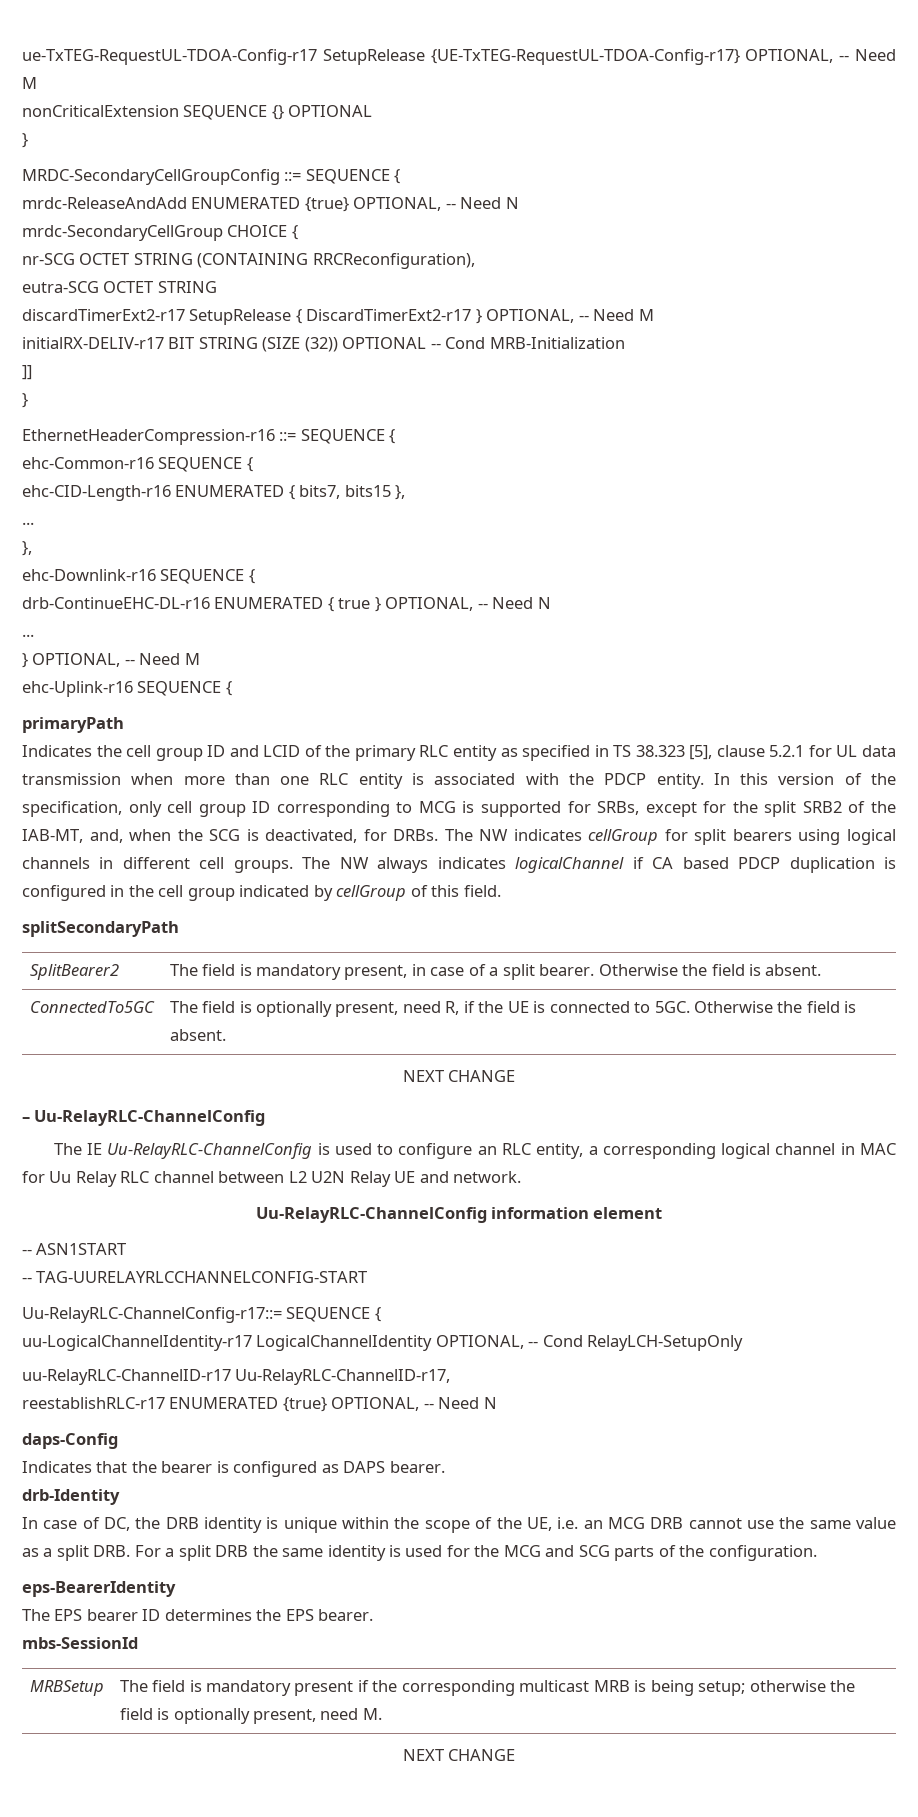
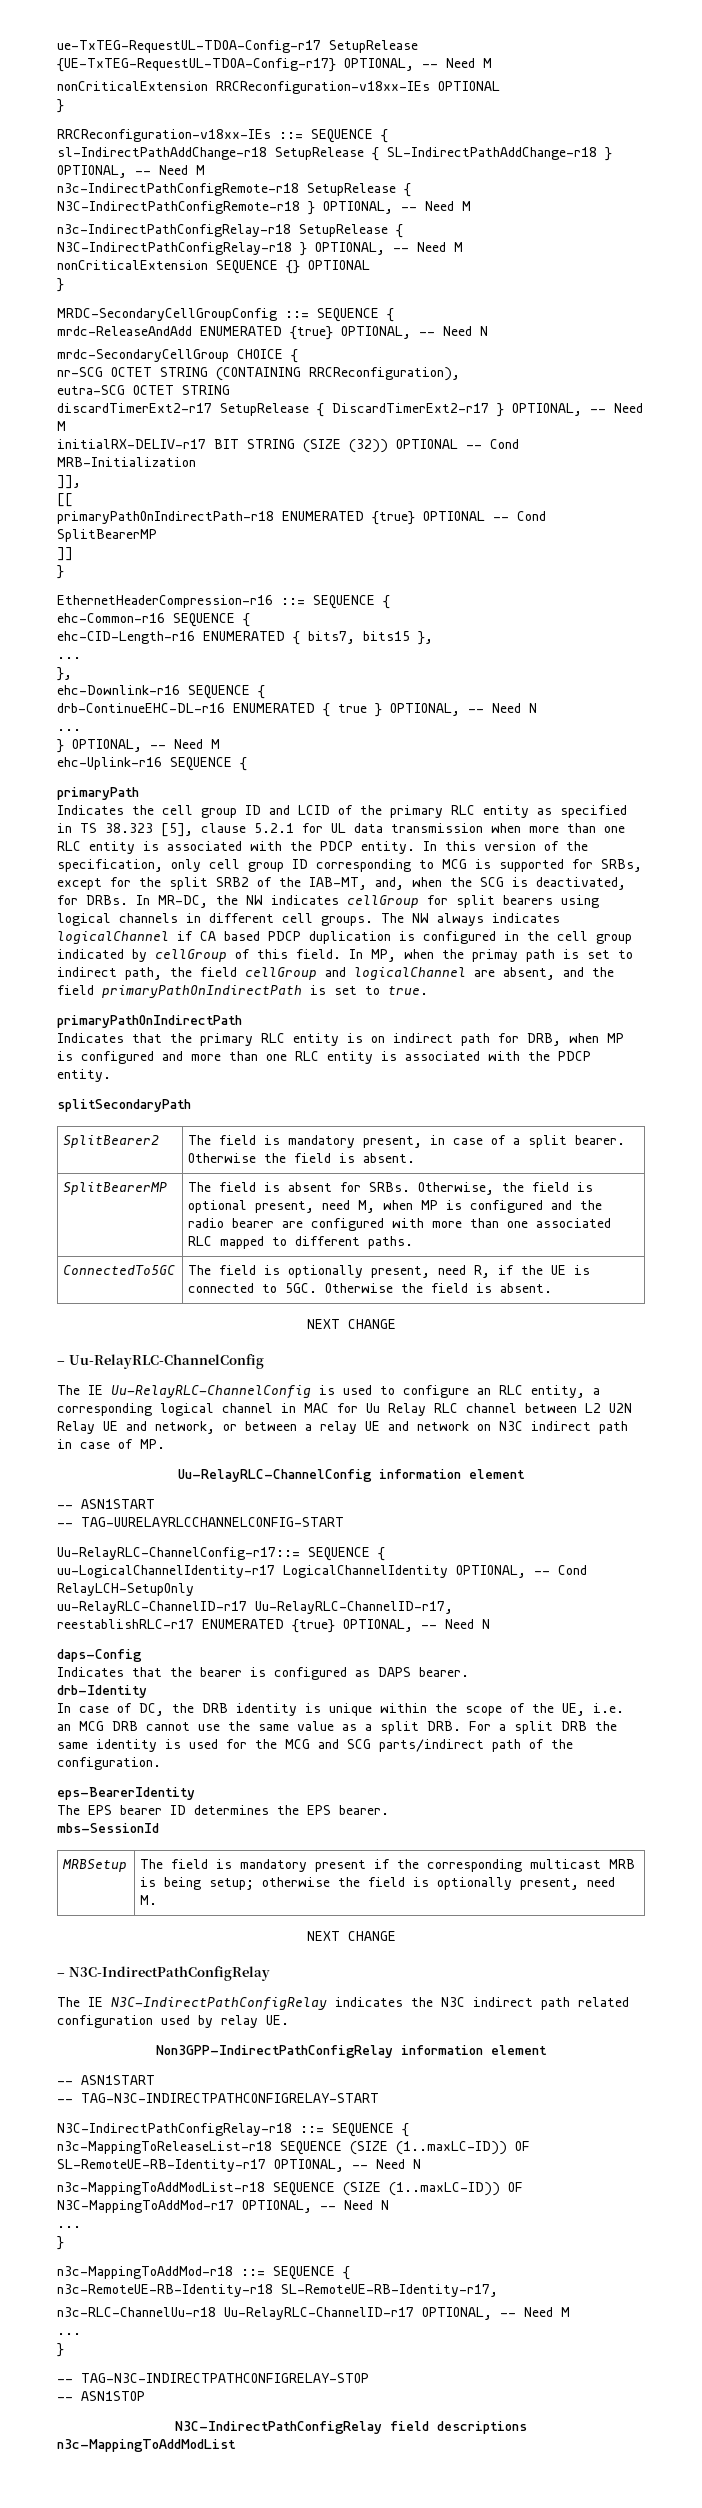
+ nonCriticalExtension RRCReconfiguration-v18xx-IEs OPTIONAL
+ }
+ RRCReconfiguration-v18xx-IEs ::= SEQUENCE {
+ sl-IndirectPathAddChange-r18 SetupRelease { SL-IndirectPathAddChange-r18 } OPTIONAL, -- Need M
+ n3c-IndirectPathConfigRemote-r18 SetupRelease { N3C-IndirectPathConfigRemote-r18 } OPTIONAL, -- Need M
+ n3c-IndirectPathConfigRelay-r18 SetupRelease { N3C-IndirectPathConfigRelay-r18 } OPTIONAL, -- Need M
+ ]],
+ [[
+ primaryPathOnIndirectPath-r18 ENUMERATED {true} OPTIONAL -- Cond SplitBearerMP
- The NW indicates cellGroup for split bearers using logical channels in different cell groups.
+ In MR-DC, the NW indicates cellGroup for split bearers using logical channels in different cell groups.
+ In MP, when the primay path is set to indirect path, the field cellGroup and logicalChannel are absent, and the field primaryPathOnIndirectPath is set to true.
+ primaryPathOnIndirectPath
+ Indicates that the primary RLC entity is on indirect path for DRB, when MP is configured and more than one RLC entity is associated with the PDCP entity.
+ SplitBearerMP | The field is absent for SRBs. Otherwise, the field is optional present, need M, when MP is configured and the radio bearer are configured with more than one associated RLC mapped to different paths.
- The IE Uu-RelayRLC-ChannelConfig is used to configure an RLC entity, a corresponding logical channel in MAC for Uu Relay RLC channel between L2 U2N Relay UE and network.
+ The IE Uu-RelayRLC-ChannelConfig is used to configure an RLC entity, a corresponding logical channel in MAC for Uu Relay RLC channel between L2 U2N Relay UE and network, or between a relay UE and network on N3C indirect path in case of MP.
- In case of DC, the DRB identity is unique within the scope of the UE, i.e. an MCG DRB cannot use the same value as a split DRB. For a split DRB the same identity is used for the MCG and SCG parts of the configuration.
+ In case of DC, the DRB identity is unique within the scope of the UE, i.e. an MCG DRB cannot use the same value as a split DRB. For a split DRB the same identity is used for the MCG and SCG parts/indirect path of the configuration.
+ – N3C-IndirectPathConfigRelay
+ The IE N3C-IndirectPathConfigRelay indicates the N3C indirect path related configuration used by relay UE.
+ Non3GPP-IndirectPathConfigRelay information element
+ -- ASN1START
+ -- TAG-N3C-INDIRECTPATHCONFIGRELAY-START
+ N3C-IndirectPathConfigRelay-r18 ::= SEQUENCE {
+ n3c-MappingToReleaseList-r18 SEQUENCE (SIZE (1..maxLC-ID)) OF SL-RemoteUE-RB-Identity-r17 OPTIONAL, -- Need N
+ n3c-MappingToAddModList-r18 SEQUENCE (SIZE (1..maxLC-ID)) OF N3C-MappingToAddMod-r17 OPTIONAL, -- Need N
+ ...
+ }
+ n3c-MappingToAddMod-r18 ::= SEQUENCE {
+ n3c-RemoteUE-RB-Identity-r18 SL-RemoteUE-RB-Identity-r17,
+ n3c-RLC-ChannelUu-r18 Uu-RelayRLC-ChannelID-r17 OPTIONAL, -- Need M
+ ...
+ }
+ -- TAG-N3C-INDIRECTPATHCONFIGRELAY-STOP
+ -- ASN1STOP
+ N3C-IndirectPathConfigRelay field descriptions
+ n3c-MappingToAddModList

